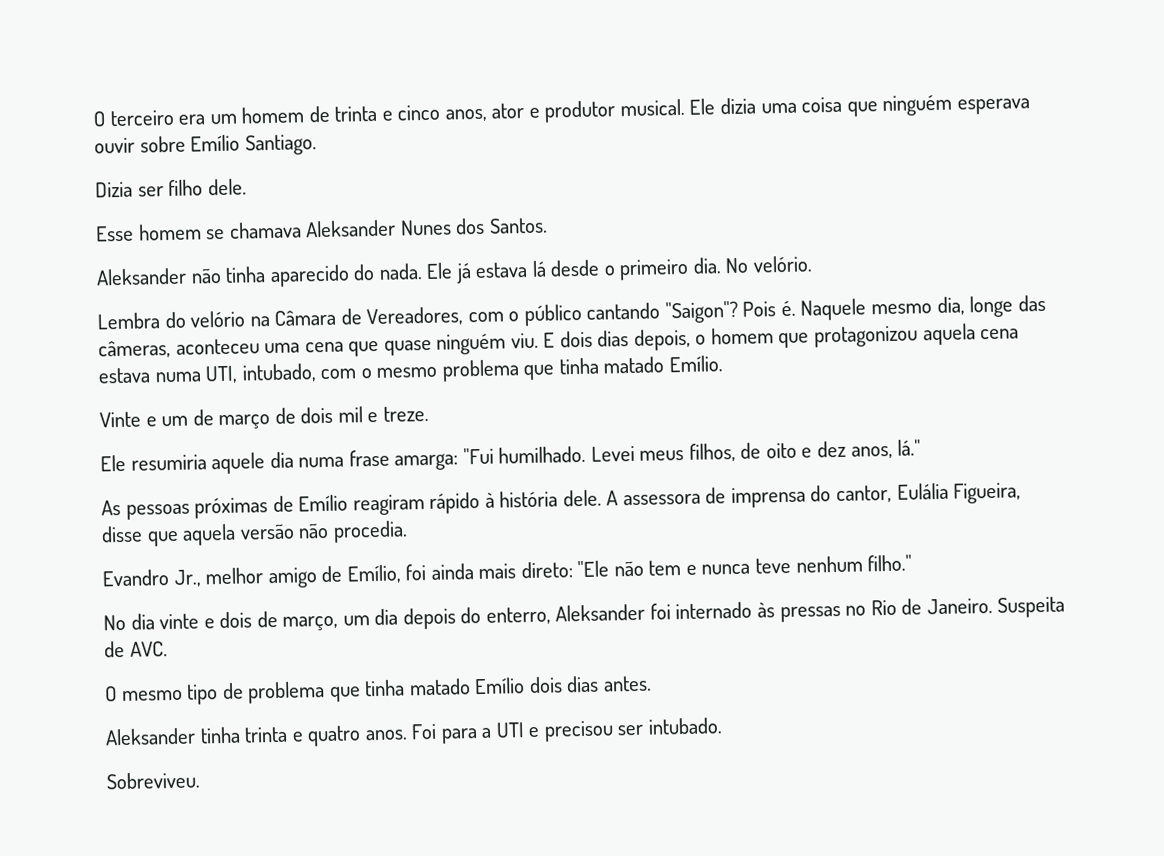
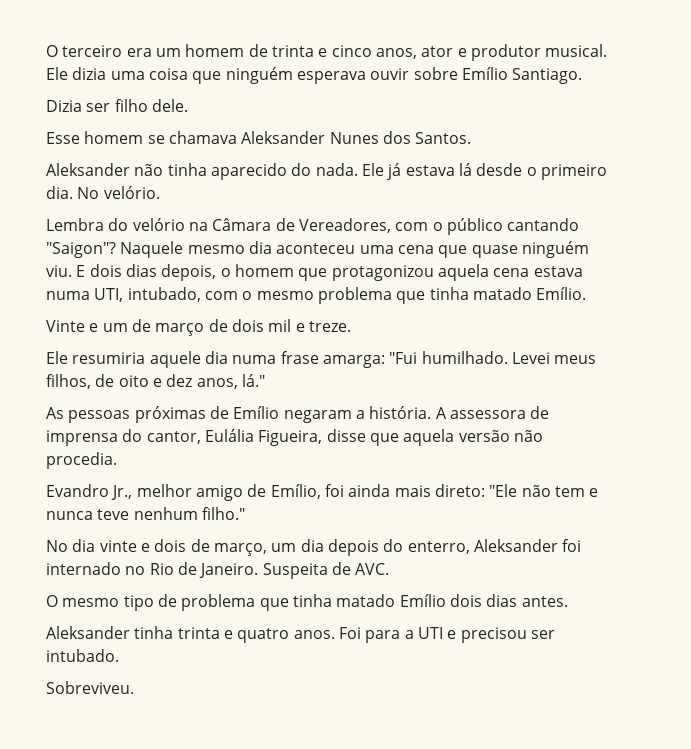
- Pois é. Naquele mesmo dia, longe das câmeras, aconteceu uma cena que quase ninguém viu.
+ Naquele mesmo dia aconteceu uma cena que quase ninguém viu.
- As pessoas próximas de Emílio reagiram rápido à história dele.
+ As pessoas próximas de Emílio negaram a história.
- No dia vinte e dois de março, um dia depois do enterro, Aleksander foi internado às pressas no Rio de Janeiro.
+ No dia vinte e dois de março, um dia depois do enterro, Aleksander foi internado no Rio de Janeiro.

